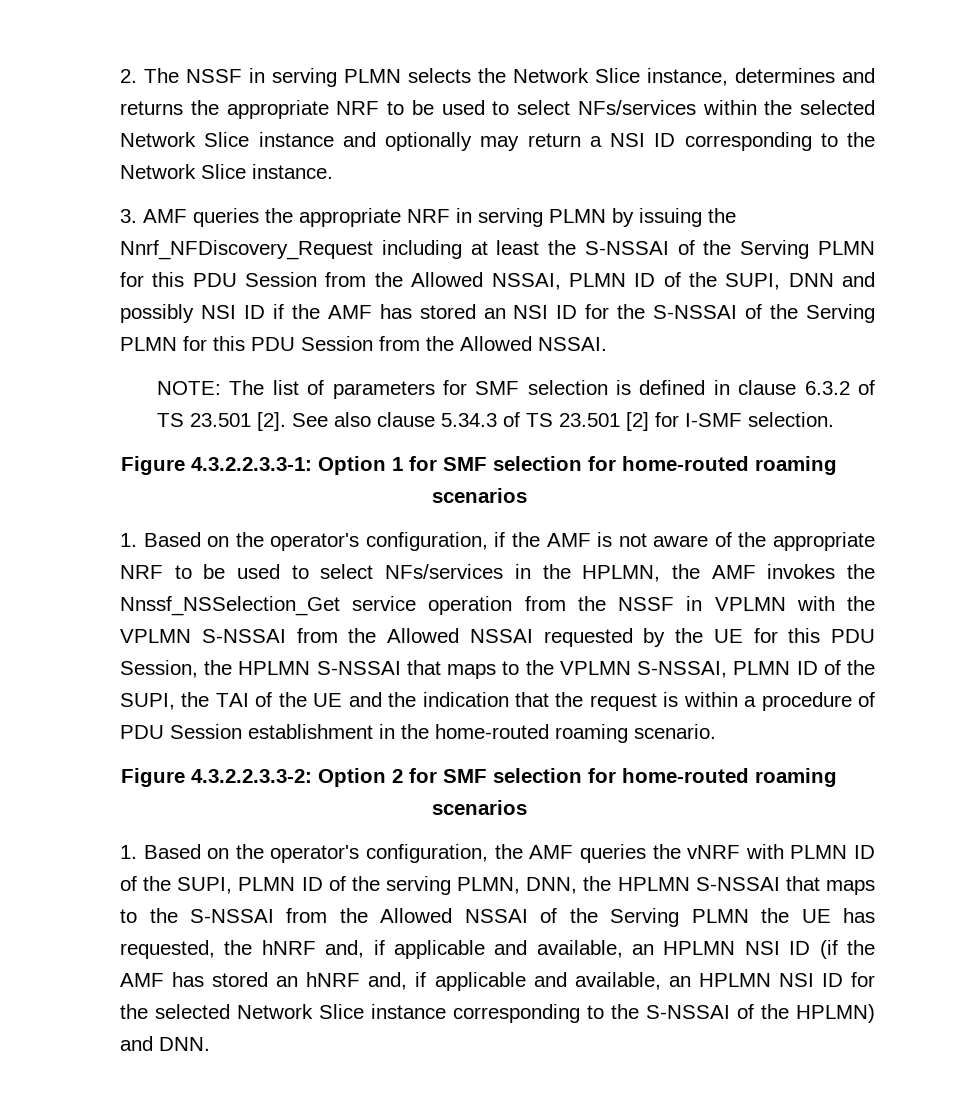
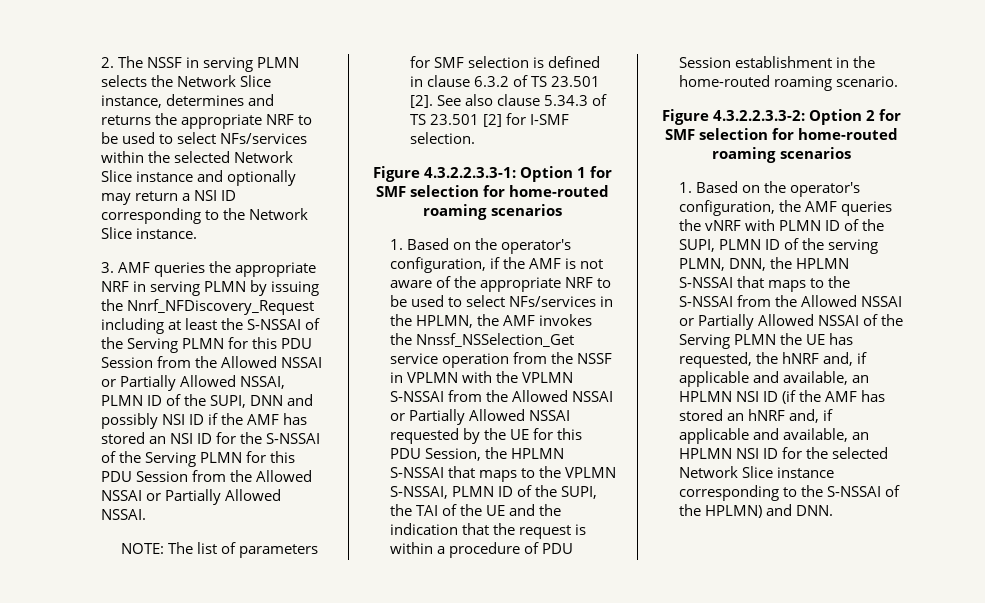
- 3. AMF queries the appropriate NRF in serving PLMN by issuing the Nnrf_NFDiscovery_Request including at least the S-NSSAI of the Serving PLMN for this PDU Session from the Allowed NSSAI, PLMN ID of the SUPI, DNN and possibly NSI ID if the AMF has stored an NSI ID for the S-NSSAI of the Serving PLMN for this PDU Session from the Allowed NSSAI.
+ 3. AMF queries the appropriate NRF in serving PLMN by issuing the Nnrf_NFDiscovery_Request including at least the S-NSSAI of the Serving PLMN for this PDU Session from the Allowed NSSAI or Partially Allowed NSSAI, PLMN ID of the SUPI, DNN and possibly NSI ID if the AMF has stored an NSI ID for the S-NSSAI of the Serving PLMN for this PDU Session from the Allowed NSSAI or Partially Allowed NSSAI.
- 1. Based on the operator's configuration, if the AMF is not aware of the appropriate NRF to be used to select NFs/services in the HPLMN, the AMF invokes the Nnssf_NSSelection_Get service operation from the NSSF in VPLMN with the VPLMN S-NSSAI from the Allowed NSSAI requested by the UE for this PDU Session, the HPLMN S-NSSAI that maps to the VPLMN S-NSSAI, PLMN ID of the SUPI, the TAI of the UE and the indication that the request is within a procedure of PDU Session establishment in the home-routed roaming scenario.
+ 1. Based on the operator's configuration, if the AMF is not aware of the appropriate NRF to be used to select NFs/services in the HPLMN, the AMF invokes the Nnssf_NSSelection_Get service operation from the NSSF in VPLMN with the VPLMN S-NSSAI from the Allowed NSSAI or Partially Allowed NSSAI requested by the UE for this PDU Session, the HPLMN S-NSSAI that maps to the VPLMN S-NSSAI, PLMN ID of the SUPI, the TAI of the UE and the indication that the request is within a procedure of PDU Session establishment in the home-routed roaming scenario.
- 1. Based on the operator's configuration, the AMF queries the vNRF with PLMN ID of the SUPI, PLMN ID of the serving PLMN, DNN, the HPLMN S-NSSAI that maps to the S-NSSAI from the Allowed NSSAI of the Serving PLMN the UE has requested, the hNRF and, if applicable and available, an HPLMN NSI ID (if the AMF has stored an hNRF and, if applicable and available, an HPLMN NSI ID for the selected Network Slice instance corresponding to the S-NSSAI of the HPLMN) and DNN.
+ 1. Based on the operator's configuration, the AMF queries the vNRF with PLMN ID of the SUPI, PLMN ID of the serving PLMN, DNN, the HPLMN S-NSSAI that maps to the S-NSSAI from the Allowed NSSAI or Partially Allowed NSSAI of the Serving PLMN the UE has requested, the hNRF and, if applicable and available, an HPLMN NSI ID (if the AMF has stored an hNRF and, if applicable and available, an HPLMN NSI ID for the selected Network Slice instance corresponding to the S-NSSAI of the HPLMN) and DNN.

